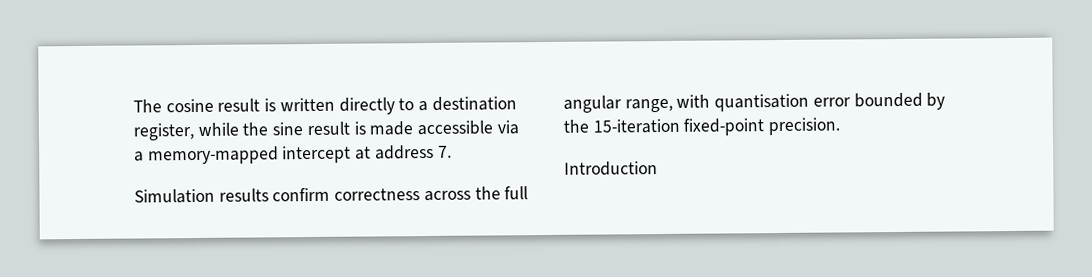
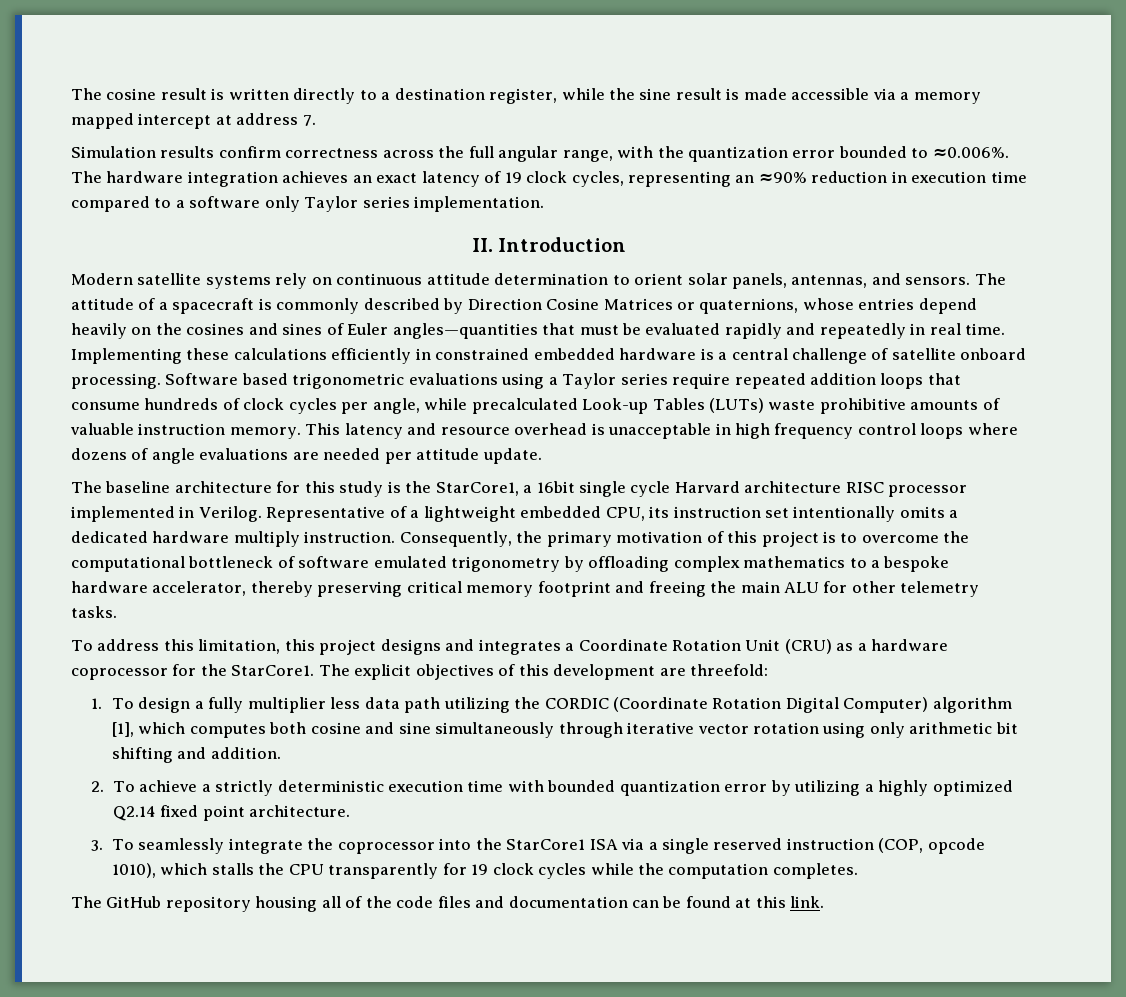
- The cosine result is written directly to a destination register, while the sine result is made accessible via a memory-mapped intercept at address 7.
+ The cosine result is written directly to a destination register, while the sine result is made accessible via a memory mapped intercept at address 7.
- Simulation results confirm correctness across the full angular range, with quantisation error bounded by the 15-iteration fixed-point precision.
- Introduction
+ Simulation results confirm correctness across the full angular range, with the quantization error bounded to ≈0.006%. The hardware integration achieves an exact latency of 19 clock cycles, representing an ≈90% reduction in execution time compared to a software only Taylor series implementation.
+ II. Introduction
+ Modern satellite systems rely on continuous attitude determination to orient solar panels, antennas, and sensors. The attitude of a spacecraft is commonly described by Direction Cosine Matrices or quaternions, whose entries depend heavily on the cosines and sines of Euler angles—quantities that must be evaluated rapidly and repeatedly in real time. Implementing these calculations efficiently in constrained embedded hardware is a central challenge of satellite onboard processing. Software based trigonometric evaluations using a Taylor series require repeated addition loops that consume hundreds of clock cycles per angle, while precalculated Look-up Tables (LUTs) waste prohibitive amounts of valuable instruction memory. This latency and resource overhead is unacceptable in high frequency control loops where dozens of angle evaluations are needed per attitude update.
+ The baseline architecture for this study is the StarCore1, a 16bit single cycle Harvard architecture RISC processor implemented in Verilog. Representative of a lightweight embedded CPU, its instruction set intentionally omits a dedicated hardware multiply instruction. Consequently, the primary motivation of this project is to overcome the computational bottleneck of software emulated trigonometry by offloading complex mathematics to a bespoke hardware accelerator, thereby preserving critical memory footprint and freeing the main ALU for other telemetry tasks.
+ To address this limitation, this project designs and integrates a Coordinate Rotation Unit (CRU) as a hardware coprocessor for the StarCore1. The explicit objectives of this development are threefold:
+ 1. To design a fully multiplier less data path utilizing the CORDIC (Coordinate Rotation Digital Computer) algorithm [1], which computes both cosine and sine simultaneously through iterative vector rotation using only arithmetic bit shifting and addition.
+ 2. To achieve a strictly deterministic execution time with bounded quantization error by utilizing a highly optimized Q2.14 fixed point architecture.
+ 3. To seamlessly integrate the coprocessor into the StarCore1 ISA via a single reserved instruction (COP, opcode 1010), which stalls the CPU transparently for 19 clock cycles while the computation completes.
+ The GitHub repository housing all of the code files and documentation can be found at this link.

